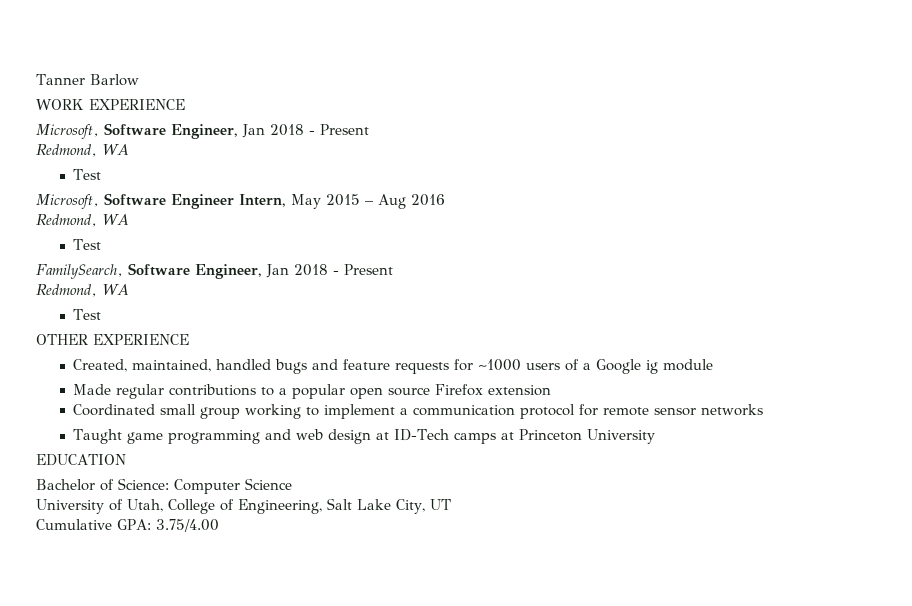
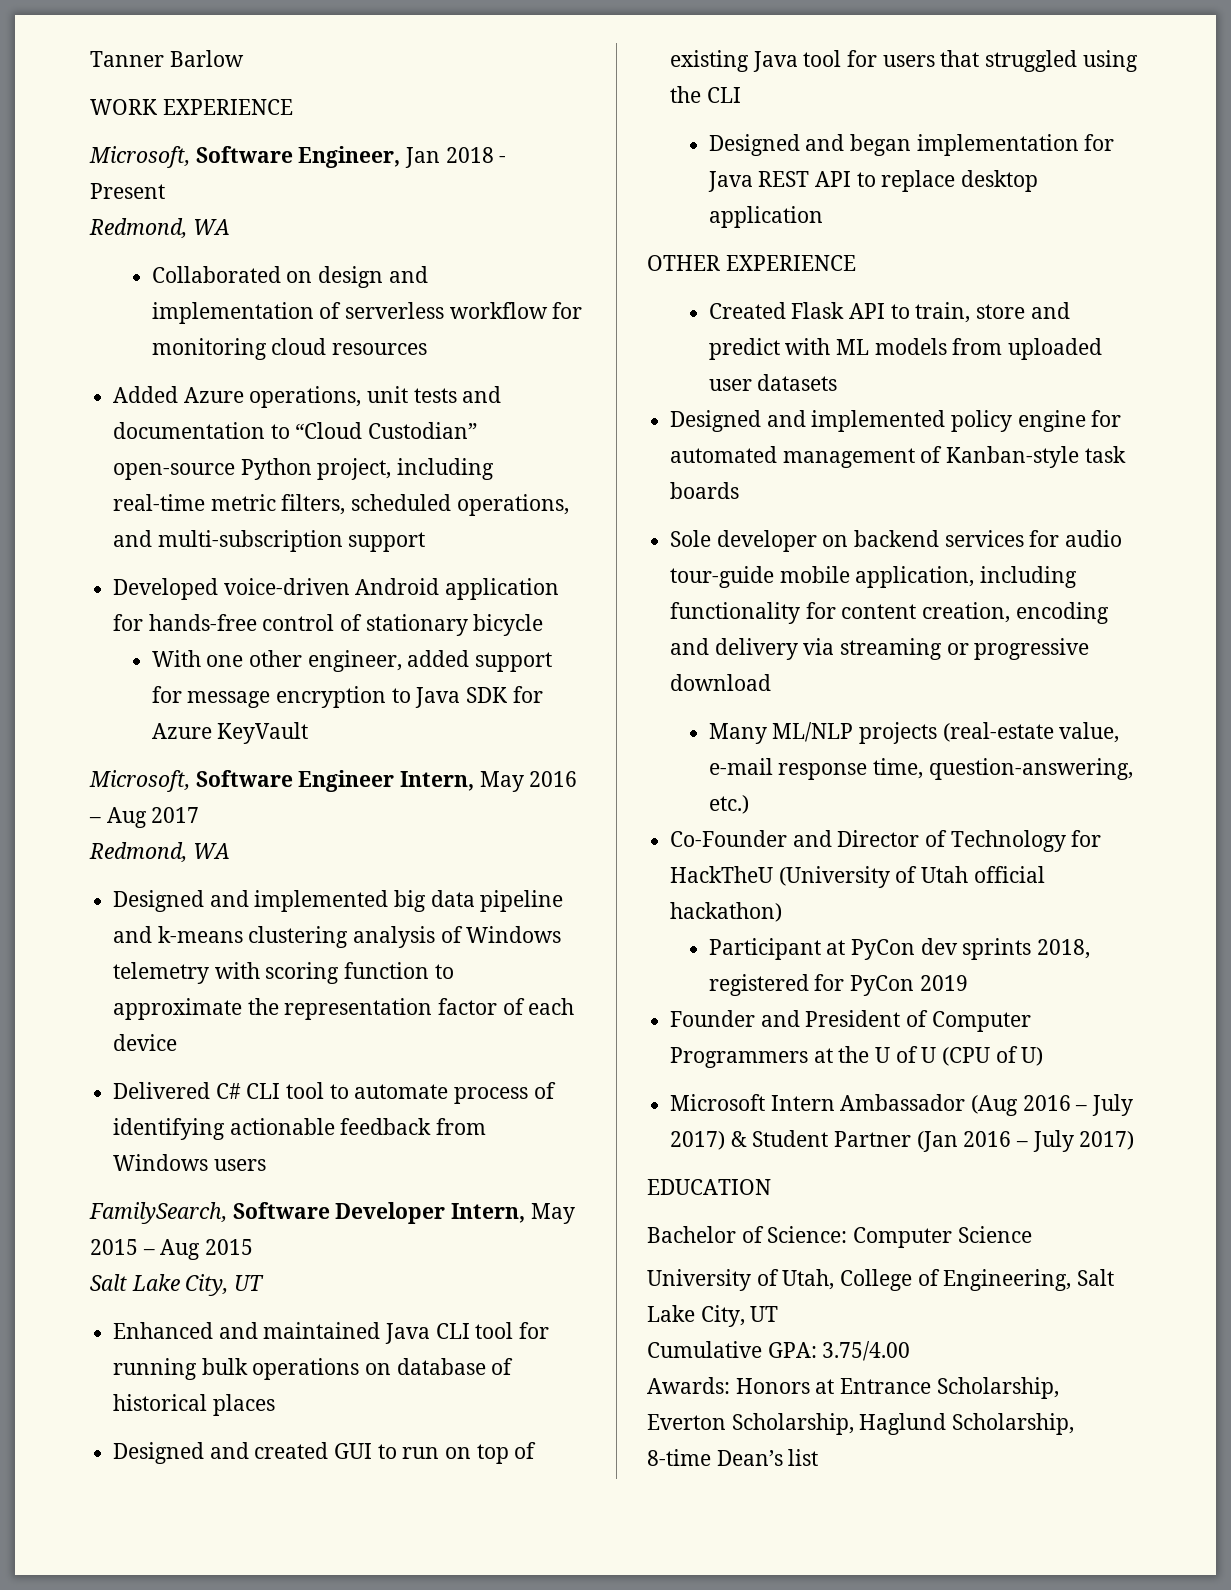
  Microsoft, Software Engineer, Jan 2018 - Present
  Redmond, WA
- Test
+ Collaborated on design and implementation of serverless workflow for monitoring cloud resources
+ Added Azure operations, unit tests and documentation to “Cloud Custodian” open-source Python project, including real-time metric filters, scheduled operations, and multi-subscription support
+ Developed voice-driven Android application for hands-free control of stationary bicycle
+ With one other engineer, added support for message encryption to Java SDK for Azure KeyVault
- Microsoft, Software Engineer Intern, May 2015 – Aug 2016
+ Microsoft, Software Engineer Intern, May 2016 – Aug 2017
  Redmond, WA
- Test
- FamilySearch, Software Engineer, Jan 2018 - Present
- Redmond, WA
- Test
+ Designed and implemented big data pipeline and k-means clustering analysis of Windows telemetry with scoring function to approximate the representation factor of each device
+ Delivered C# CLI tool to automate process of identifying actionable feedback from Windows users
+ FamilySearch, Software Developer Intern, May 2015 – Aug 2015
+ Salt Lake City, UT
+ Enhanced and maintained Java CLI tool for running bulk operations on database of historical places
+ Designed and created GUI to run on top of existing Java tool for users that struggled using the CLI
+ Designed and began implementation for Java REST API to replace desktop application
  OTHER EXPERIENCE
- Created, maintained, handled bugs and feature requests for ~1000 users of a Google ig module
- Made regular contributions to a popular open source Firefox extension
- Coordinated small group working to implement a communication protocol for remote sensor networks
- Taught game programming and web design at ID-Tech camps at Princeton University
+ Created Flask API to train, store and predict with ML models from uploaded user datasets
+ Designed and implemented policy engine for automated management of Kanban-style task boards
+ Sole developer on backend services for audio tour-guide mobile application, including functionality for content creation, encoding and delivery via streaming or progressive download
+ Many ML/NLP projects (real-estate value, e-mail response time, question-answering, etc.)
+ Co-Founder and Director of Technology for HackTheU (University of Utah official hackathon)
+ Participant at PyCon dev sprints 2018, registered for PyCon 2019
+ Founder and President of Computer Programmers at the U of U (CPU of U)
+ Microsoft Intern Ambassador (Aug 2016 – July 2017) & Student Partner (Jan 2016 – July 2017)
+ Awards: Honors at Entrance Scholarship, Everton Scholarship, Haglund Scholarship, 8-time Dean’s list

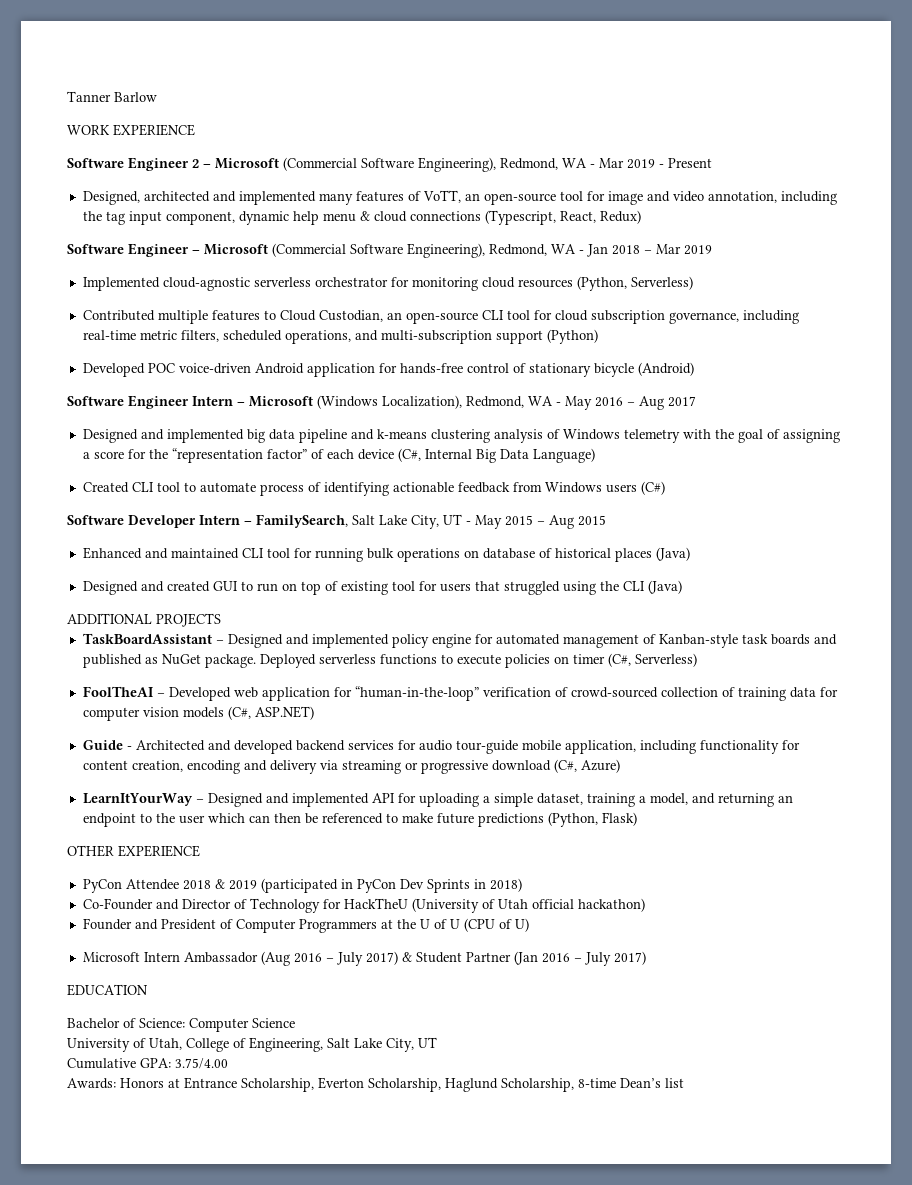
- Microsoft, Software Engineer, Jan 2018 - Present
- Redmond, WA
- Collaborated on design and implementation of serverless workflow for monitoring cloud resources
- Added Azure operations, unit tests and documentation to “Cloud Custodian” open-source Python project, including real-time metric filters, scheduled operations, and multi-subscription support
- Developed voice-driven Android application for hands-free control of stationary bicycle
- With one other engineer, added support for message encryption to Java SDK for Azure KeyVault
- Microsoft, Software Engineer Intern, May 2016 – Aug 2017
- Redmond, WA
+ Software Engineer 2 – Microsoft (Commercial Software Engineering), Redmond, WA - Mar 2019 - Present
+ Designed, architected and implemented many features of VoTT, an open-source tool for image and video annotation, including the tag input component, dynamic help menu & cloud connections (Typescript, React, Redux)
+ Software Engineer – Microsoft (Commercial Software Engineering), Redmond, WA - Jan 2018 – Mar 2019
+ Implemented cloud-agnostic serverless orchestrator for monitoring cloud resources (Python, Serverless)
+ Contributed multiple features to Cloud Custodian, an open-source CLI tool for cloud subscription governance, including real-time metric filters, scheduled operations, and multi-subscription support (Python)
+ Developed POC voice-driven Android application for hands-free control of stationary bicycle (Android)
+ Software Engineer Intern – Microsoft (Windows Localization), Redmond, WA - May 2016 – Aug 2017
- Designed and implemented big data pipeline and k-means clustering analysis of Windows telemetry with scoring function to approximate the representation factor of each device
- Delivered C# CLI tool to automate process of identifying actionable feedback from Windows users
- FamilySearch, Software Developer Intern, May 2015 – Aug 2015
- Salt Lake City, UT
+ Designed and implemented big data pipeline and k-means clustering analysis of Windows telemetry with the goal of assigning a score for the “representation factor” of each device (C#, Internal Big Data Language)
+ Created CLI tool to automate process of identifying actionable feedback from Windows users (C#)
+ Software Developer Intern – FamilySearch, Salt Lake City, UT - May 2015 – Aug 2015
- Enhanced and maintained Java CLI tool for running bulk operations on database of historical places
+ Enhanced and maintained CLI tool for running bulk operations on database of historical places (Java)
- Designed and created GUI to run on top of existing Java tool for users that struggled using the CLI
- Designed and began implementation for Java REST API to replace desktop application
+ Designed and created GUI to run on top of existing tool for users that struggled using the CLI (Java)
+ ADDITIONAL PROJECTS
+ TaskBoardAssistant – Designed and implemented policy engine for automated management of Kanban-style task boards and published as NuGet package. Deployed serverless functions to execute policies on timer (C#, Serverless)
+ FoolTheAI – Developed web application for “human-in-the-loop” verification of crowd-sourced collection of training data for computer vision models (C#, ASP.NET)
+ Guide - Architected and developed backend services for audio tour-guide mobile application, including functionality for content creation, encoding and delivery via streaming or progressive download (C#, Azure)
+ LearnItYourWay – Designed and implemented API for uploading a simple dataset, training a model, and returning an endpoint to the user which can then be referenced to make future predictions (Python, Flask)
  OTHER EXPERIENCE
- Created Flask API to train, store and predict with ML models from uploaded user datasets
- Designed and implemented policy engine for automated management of Kanban-style task boards
- Sole developer on backend services for audio tour-guide mobile application, including functionality for content creation, encoding and delivery via streaming or progressive download
- Many ML/NLP projects (real-estate value, e-mail response time, question-answering, etc.)
+ PyCon Attendee 2018 & 2019 (participated in PyCon Dev Sprints in 2018)
- Participant at PyCon dev sprints 2018, registered for PyCon 2019

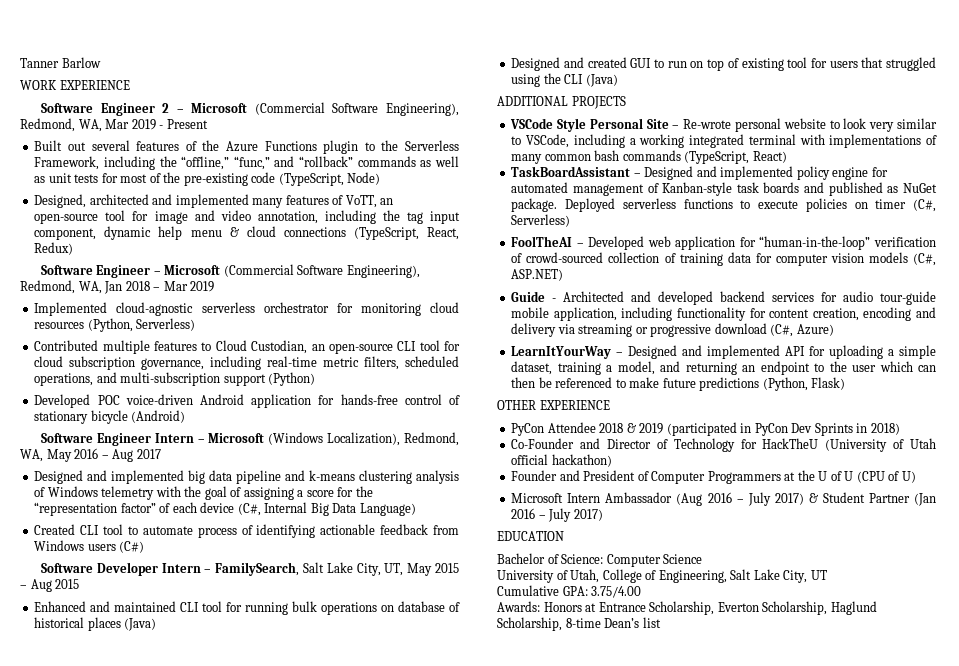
- Software Engineer 2 – Microsoft (Commercial Software Engineering), Redmond, WA - Mar 2019 - Present
+ Software Engineer 2 – Microsoft (Commercial Software Engineering), Redmond, WA, Mar 2019 - Present
+ Built out several features of the Azure Functions plugin to the Serverless Framework, including the “offline,” “func,” and “rollback” commands as well as unit tests for most of the pre-existing code (TypeScript, Node)
- Designed, architected and implemented many features of VoTT, an open-source tool for image and video annotation, including the tag input component, dynamic help menu & cloud connections (Typescript, React, Redux)
+ Designed, architected and implemented many features of VoTT, an open-source tool for image and video annotation, including the tag input component, dynamic help menu & cloud connections (TypeScript, React, Redux)
- Software Engineer – Microsoft (Commercial Software Engineering), Redmond, WA - Jan 2018 – Mar 2019
+ Software Engineer – Microsoft (Commercial Software Engineering), Redmond, WA, Jan 2018 – Mar 2019
- Software Engineer Intern – Microsoft (Windows Localization), Redmond, WA - May 2016 – Aug 2017
+ Software Engineer Intern – Microsoft (Windows Localization), Redmond, WA, May 2016 – Aug 2017
- Software Developer Intern – FamilySearch, Salt Lake City, UT - May 2015 – Aug 2015
+ Software Developer Intern – FamilySearch, Salt Lake City, UT, May 2015 – Aug 2015
+ VSCode Style Personal Site – Re-wrote personal website to look very similar to VSCode, including a working integrated terminal with implementations of many common bash commands (TypeScript, React)

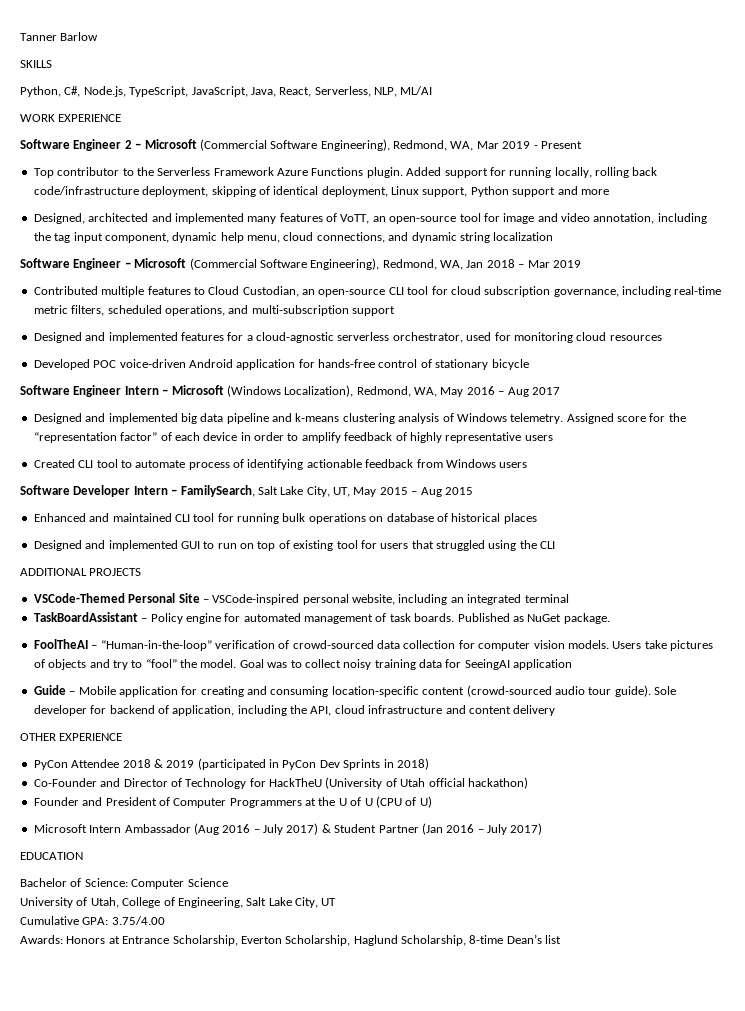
+ SKILLS
+ Python, C#, Node.js, TypeScript, JavaScript, Java, React, Serverless, NLP, ML/AI
- Built out several features of the Azure Functions plugin to the Serverless Framework, including the “offline,” “func,” and “rollback” commands as well as unit tests for most of the pre-existing code (TypeScript, Node)
+ Top contributor to the Serverless Framework Azure Functions plugin. Added support for running locally, rolling back code/infrastructure deployment, skipping of identical deployment, Linux support, Python support and more
- Designed, architected and implemented many features of VoTT, an open-source tool for image and video annotation, including the tag input component, dynamic help menu & cloud connections (TypeScript, React, Redux)
+ Designed, architected and implemented many features of VoTT, an open-source tool for image and video annotation, including the tag input component, dynamic help menu, cloud connections, and dynamic string localization
- Implemented cloud-agnostic serverless orchestrator for monitoring cloud resources (Python, Serverless)
- Contributed multiple features to Cloud Custodian, an open-source CLI tool for cloud subscription governance, including real-time metric filters, scheduled operations, and multi-subscription support (Python)
+ Contributed multiple features to Cloud Custodian, an open-source CLI tool for cloud subscription governance, including real-time metric filters, scheduled operations, and multi-subscription support
+ Designed and implemented features for a cloud-agnostic serverless orchestrator, used for monitoring cloud resources
- Developed POC voice-driven Android application for hands-free control of stationary bicycle (Android)
+ Developed POC voice-driven Android application for hands-free control of stationary bicycle
- Designed and implemented big data pipeline and k-means clustering analysis of Windows telemetry with the goal of assigning a score for the “representation factor” of each device (C#, Internal Big Data Language)
+ Designed and implemented big data pipeline and k-means clustering analysis of Windows telemetry. Assigned score for the “representation factor” of each device in order to amplify feedback of highly representative users
- Created CLI tool to automate process of identifying actionable feedback from Windows users (C#)
+ Created CLI tool to automate process of identifying actionable feedback from Windows users
- Enhanced and maintained CLI tool for running bulk operations on database of historical places (Java)
- Designed and created GUI to run on top of existing tool for users that struggled using the CLI (Java)
+ Enhanced and maintained CLI tool for running bulk operations on database of historical places
+ Designed and implemented GUI to run on top of existing tool for users that struggled using the CLI
- VSCode Style Personal Site – Re-wrote personal website to look very similar to VSCode, including a working integrated terminal with implementations of many common bash commands (TypeScript, React)
- TaskBoardAssistant – Designed and implemented policy engine for automated management of Kanban-style task boards and published as NuGet package. Deployed serverless functions to execute policies on timer (C#, Serverless)
- FoolTheAI – Developed web application for “human-in-the-loop” verification of crowd-sourced collection of training data for computer vision models (C#, ASP.NET)
- Guide - Architected and developed backend services for audio tour-guide mobile application, including functionality for content creation, encoding and delivery via streaming or progressive download (C#, Azure)
- LearnItYourWay – Designed and implemented API for uploading a simple dataset, training a model, and returning an endpoint to the user which can then be referenced to make future predictions (Python, Flask)
+ VSCode-Themed Personal Site – VSCode-inspired personal website, including an integrated terminal
+ TaskBoardAssistant – Policy engine for automated management of task boards. Published as NuGet package.
+ FoolTheAI – “Human-in-the-loop” verification of crowd-sourced data collection for computer vision models. Users take pictures of objects and try to “fool” the model. Goal was to collect noisy training data for SeeingAI application
+ Guide – Mobile application for creating and consuming location-specific content (crowd-sourced audio tour guide). Sole developer for backend of application, including the API, cloud infrastructure and content delivery

